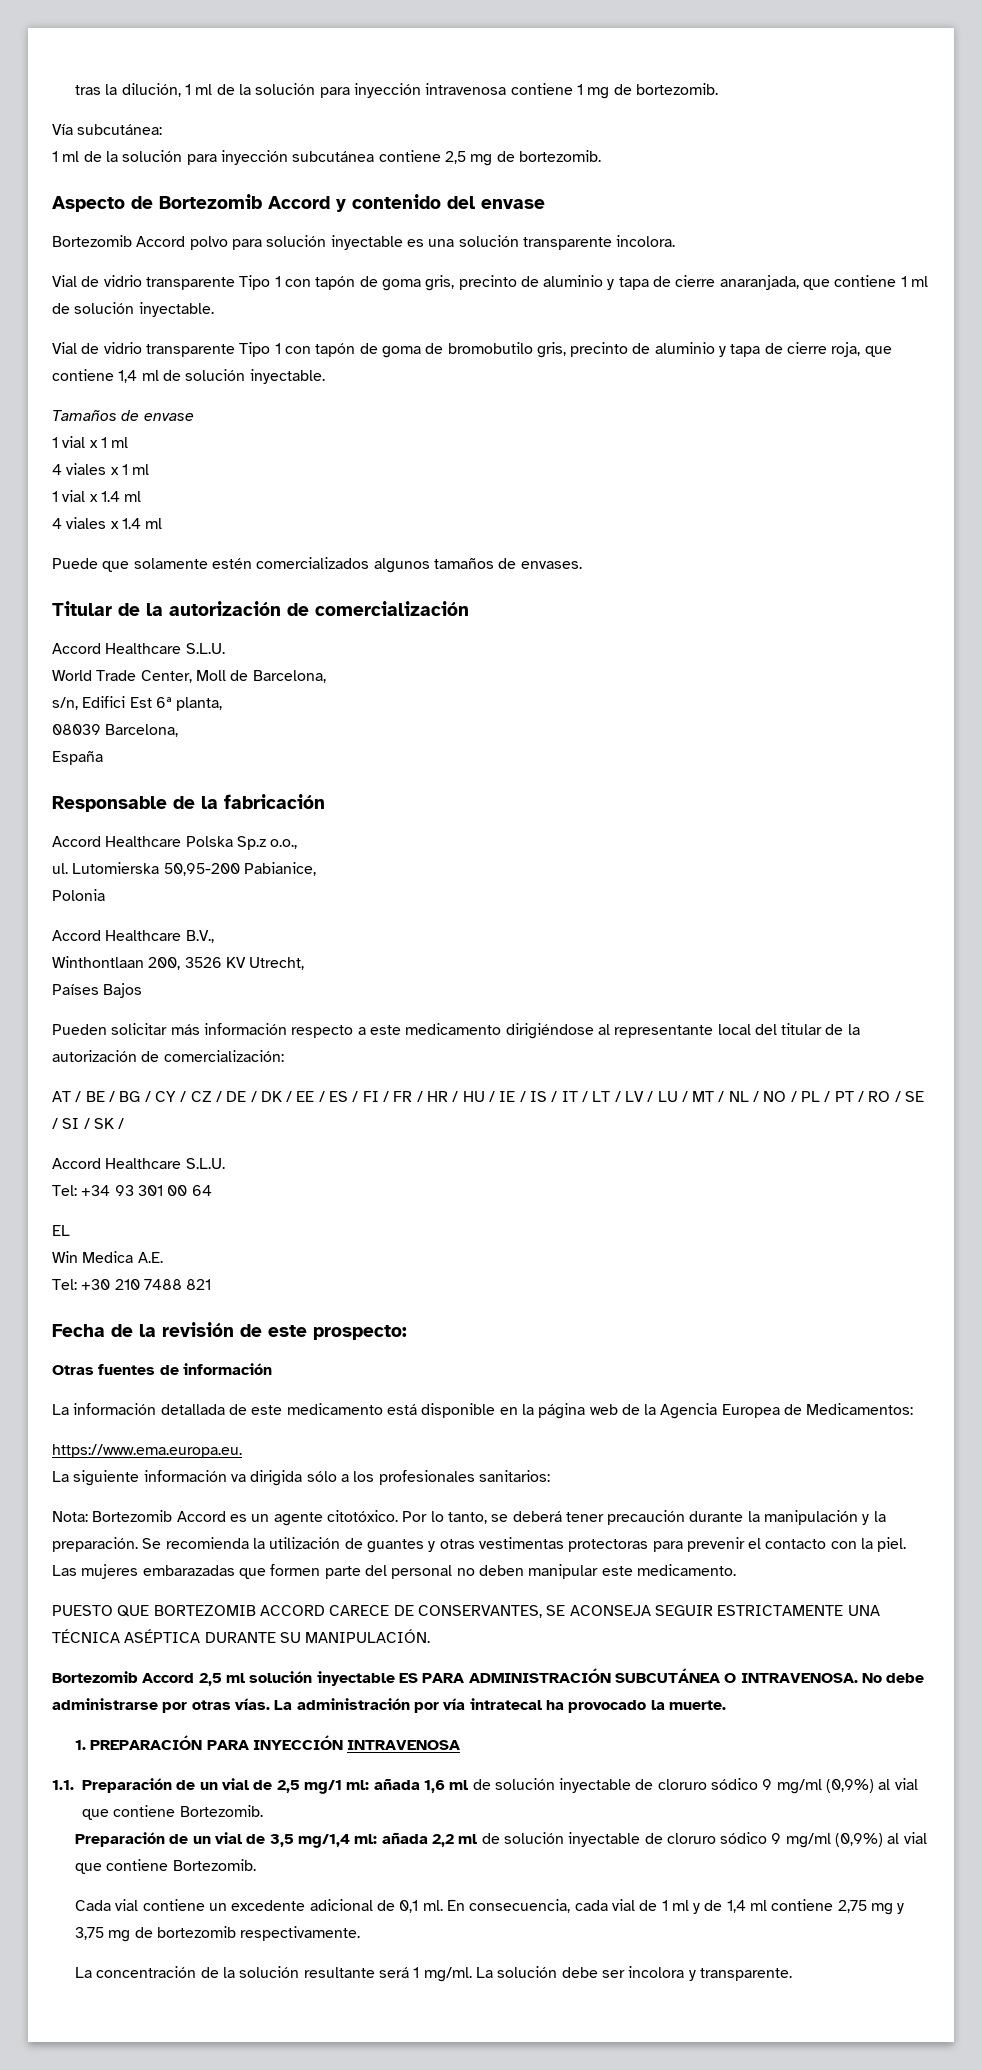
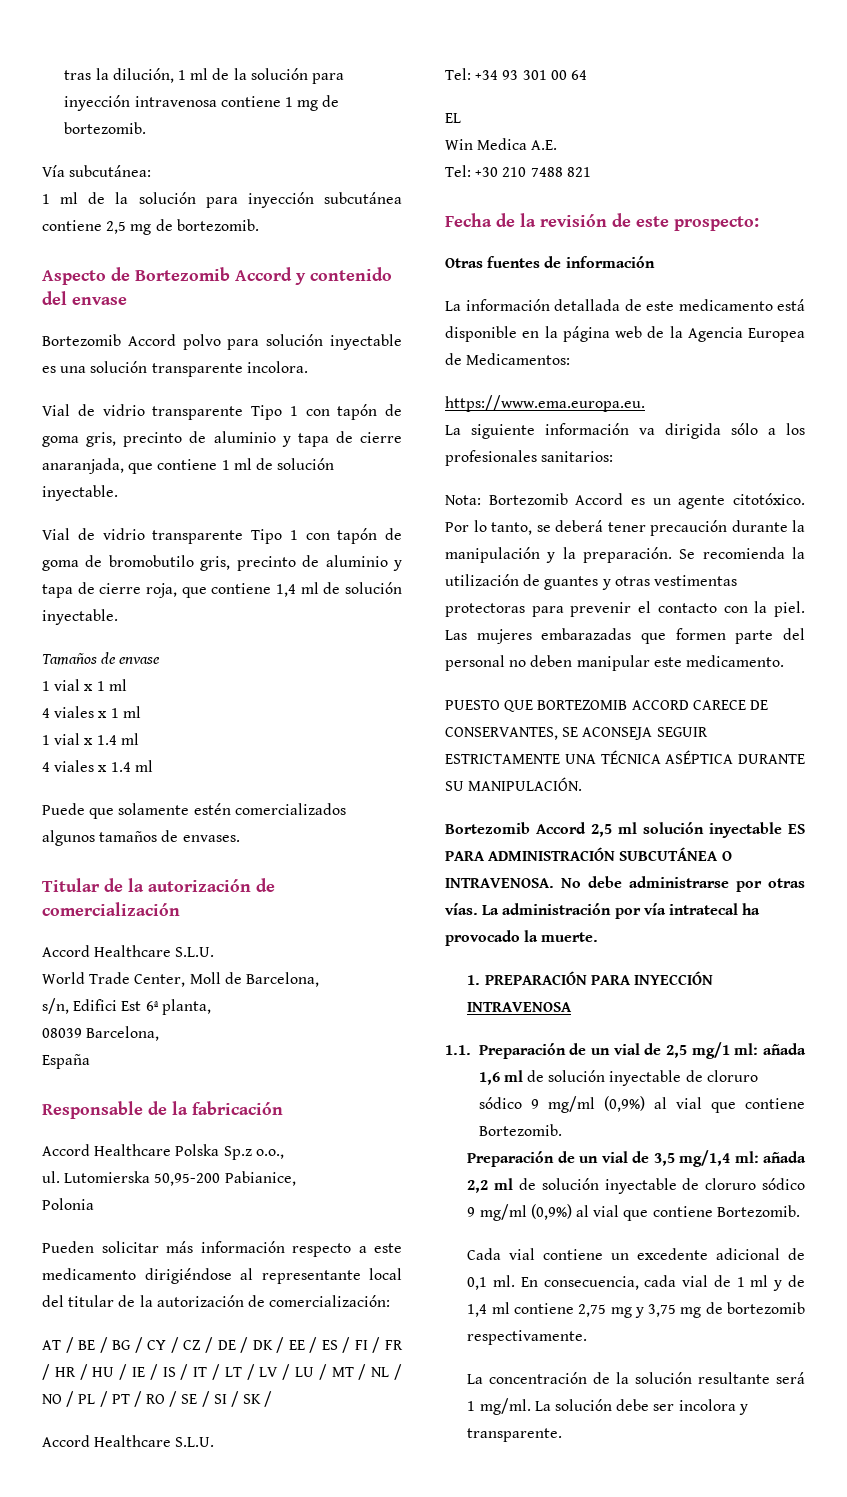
- Accord Healthcare B.V.,
- Winthontlaan 200, 3526 KV Utrecht,
- Países Bajos

